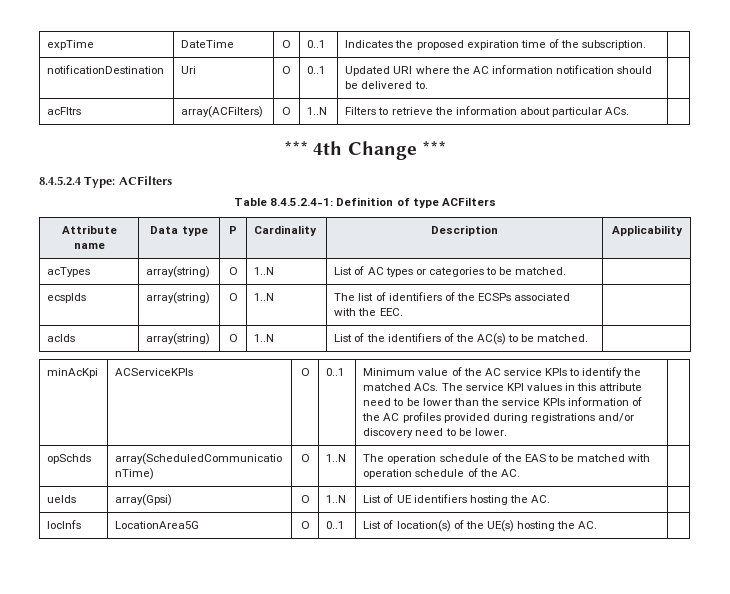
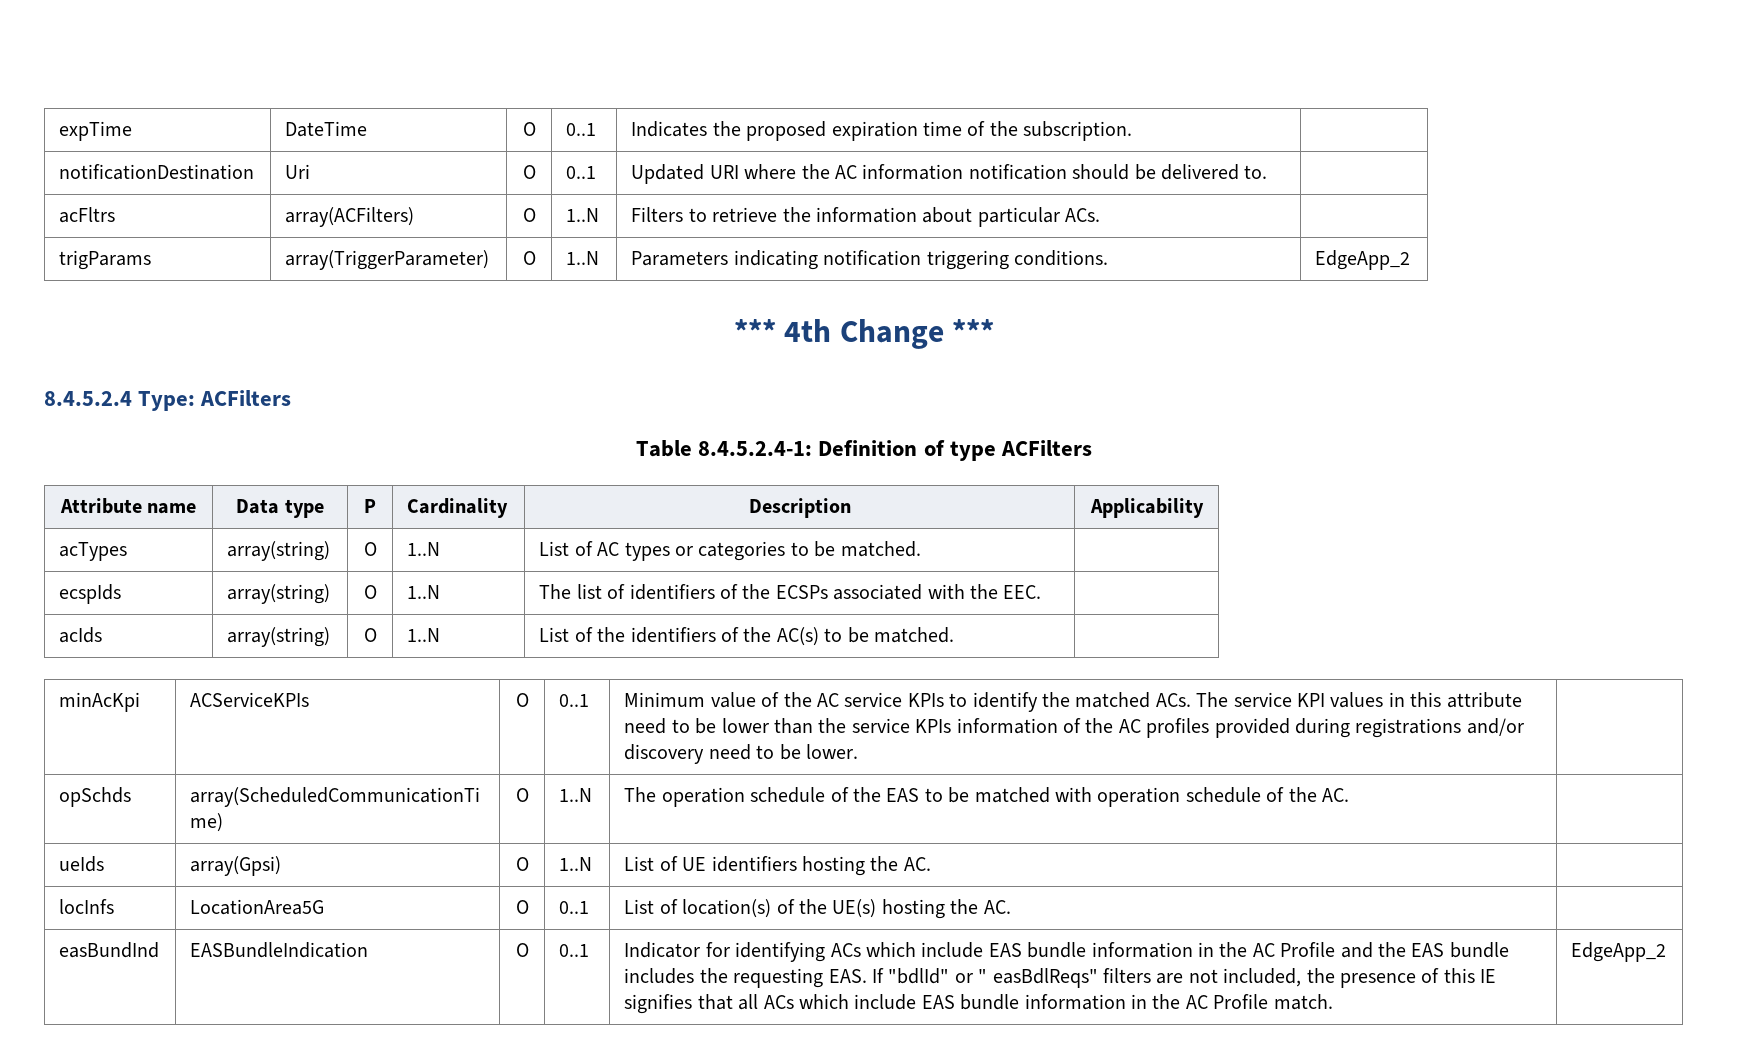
+ trigParams | array(TriggerParameter) | O | 1..N | Parameters indicating notification triggering conditions. | EdgeApp_2
+ easBundInd | EASBundleIndication | O | 0..1 | Indicator for identifying ACs which include EAS bundle information in the AC Profile and the EAS bundle includes the requesting EAS. If "bdlId" or " easBdlReqs" filters are not included, the presence of this IE signifies that all ACs which include EAS bundle information in the AC Profile match. | EdgeApp_2

